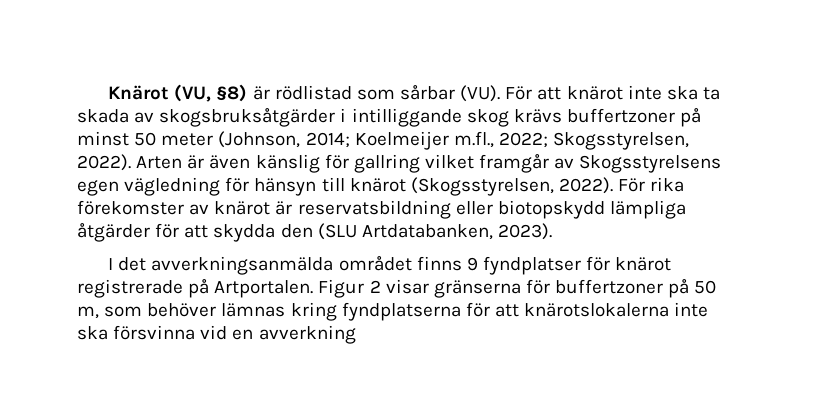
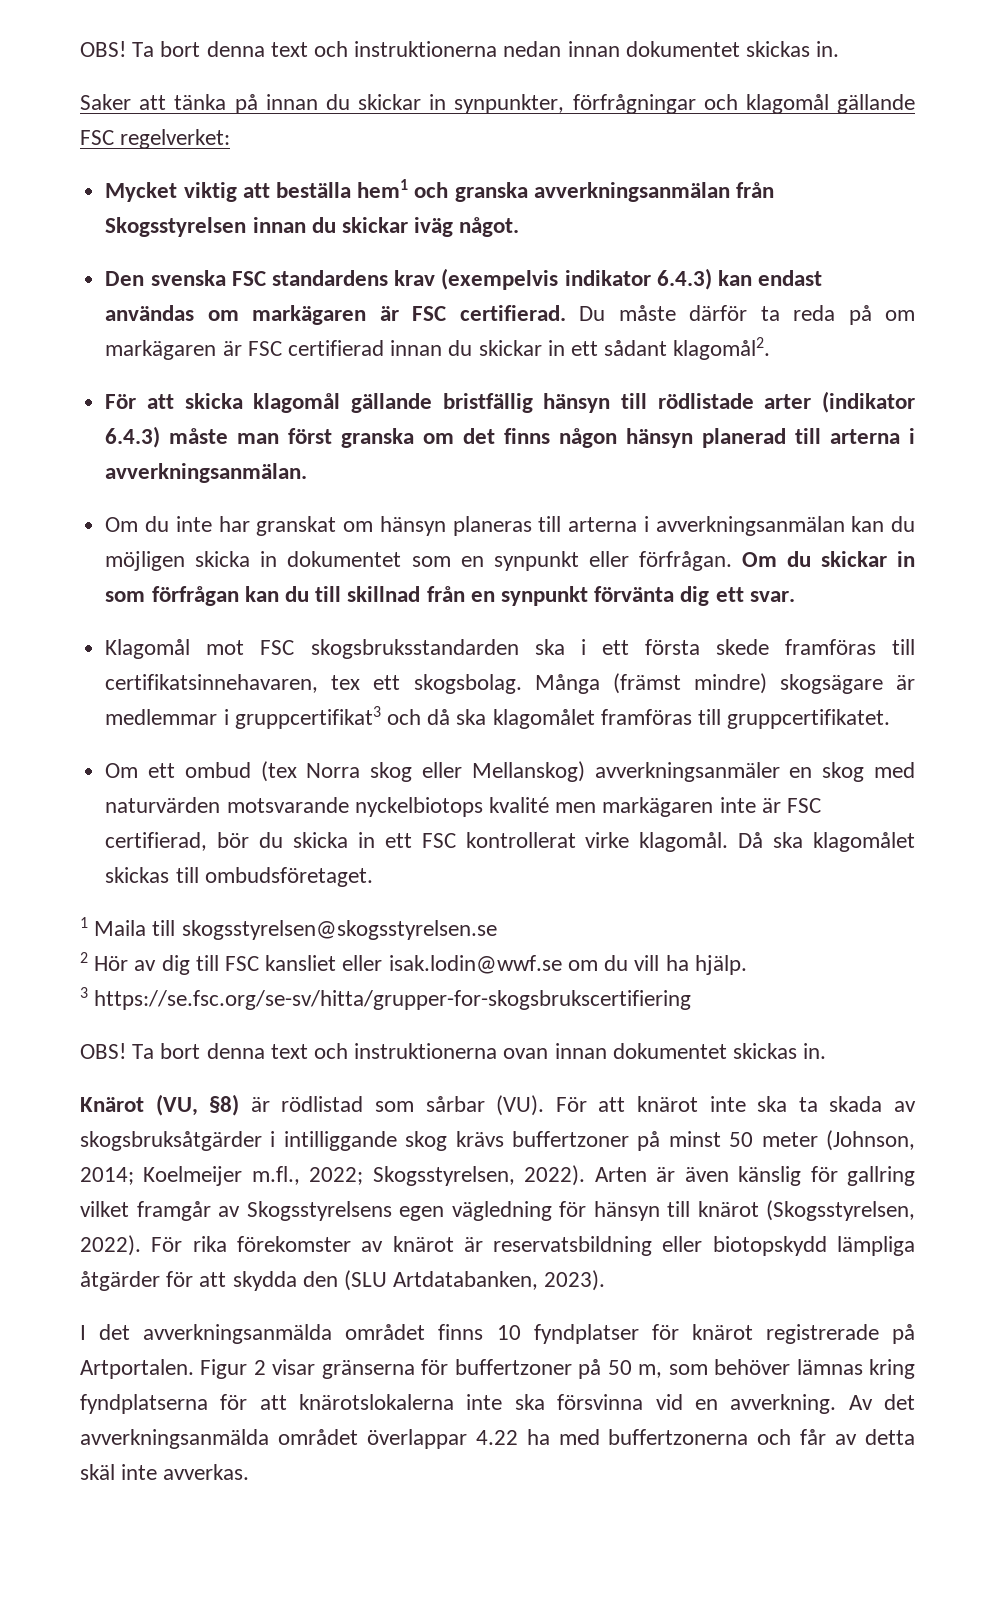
+ OBS! Ta bort denna text och instruktionerna nedan innan dokumentet skickas in.
+ Saker att tänka på innan du skickar in synpunkter, förfrågningar och klagomål gällande FSC regelverket:
+ Mycket viktig att beställa hem1 och granska avverkningsanmälan från Skogsstyrelsen innan du skickar iväg något.
+ Den svenska FSC standardens krav (exempelvis indikator 6.4.3) kan endast användas om markägaren är FSC certifierad. Du måste därför ta reda på om markägaren är FSC certifierad innan du skickar in ett sådant klagomål2.
+ För att skicka klagomål gällande bristfällig hänsyn till rödlistade arter (indikator 6.4.3) måste man först granska om det finns någon hänsyn planerad till arterna i avverkningsanmälan.
+ Om du inte har granskat om hänsyn planeras till arterna i avverkningsanmälan kan du möjligen skicka in dokumentet som en synpunkt eller förfrågan. Om du skickar in som förfrågan kan du till skillnad från en synpunkt förvänta dig ett svar.
+ Klagomål mot FSC skogsbruksstandarden ska i ett första skede framföras till certifikatsinnehavaren, tex ett skogsbolag. Många (främst mindre) skogsägare är medlemmar i gruppcertifikat3 och då ska klagomålet framföras till gruppcertifikatet.
+ Om ett ombud (tex Norra skog eller Mellanskog) avverkningsanmäler en skog med naturvärden motsvarande nyckelbiotops kvalité men markägaren inte är FSC certifierad, bör du skicka in ett FSC kontrollerat virke klagomål. Då ska klagomålet skickas till ombudsföretaget.
+ 1 Maila till skogsstyrelsen@skogsstyrelsen.se
+ 2 Hör av dig till FSC kansliet eller isak.lodin@wwf.se om du vill ha hjälp.
+ 3 https://se.fsc.org/se-sv/hitta/grupper-for-skogsbrukscertifiering
+ OBS! Ta bort denna text och instruktionerna ovan innan dokumentet skickas in.
- I det avverkningsanmälda området finns 9 fyndplatser för knärot registrerade på Artportalen.
+ I det avverkningsanmälda området finns 10 fyndplatser för knärot registrerade på Artportalen.
- Figur 2 visar gränserna för buffertzoner på 50 m, som behöver lämnas kring fyndplatserna för att knärotslokalerna inte ska försvinna vid en avverkning
+ Figur 2 visar gränserna för buffertzoner på 50 m, som behöver lämnas kring fyndplatserna för att knärotslokalerna inte ska försvinna vid en avverkning. Av det avverkningsanmälda området överlappar 4.22 ha med buffertzonerna och får av detta skäl inte avverkas.

